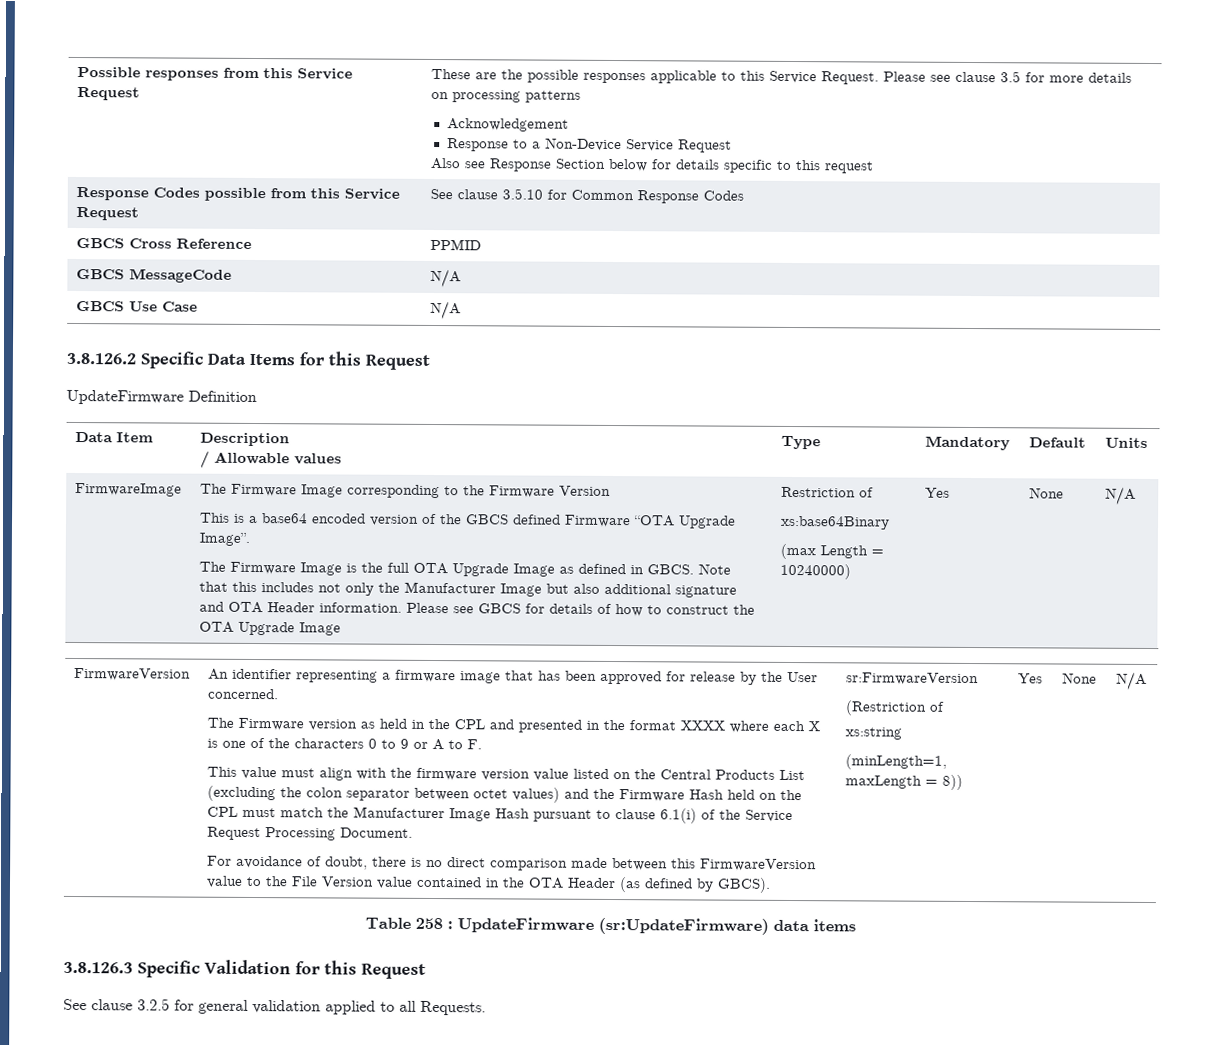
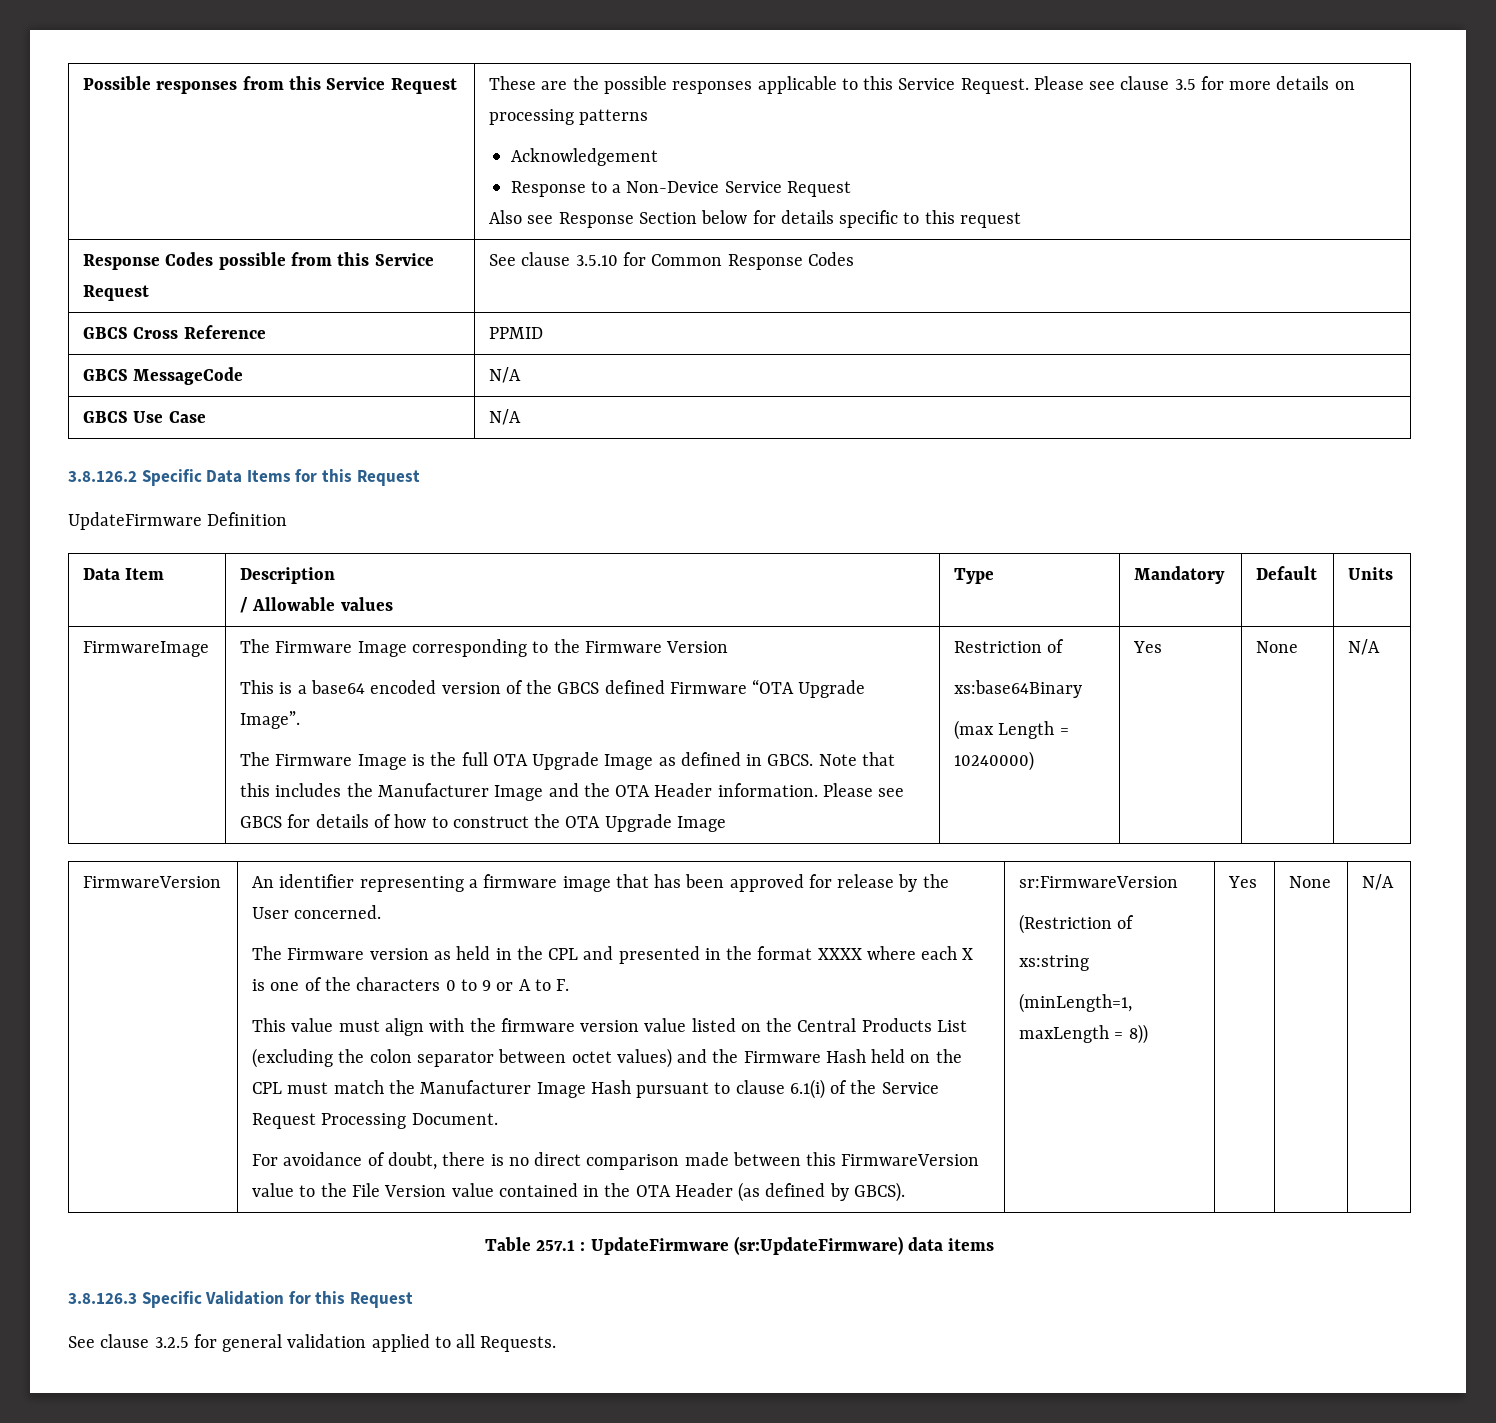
- Note that this includes not only the Manufacturer Image but also additional signature and OTA Header information.
+ Note that this includes the Manufacturer Image and the OTA Header information.
- Table 258 : UpdateFirmware (sr:UpdateFirmware) data items
+ Table 257.1 : UpdateFirmware (sr:UpdateFirmware) data items

